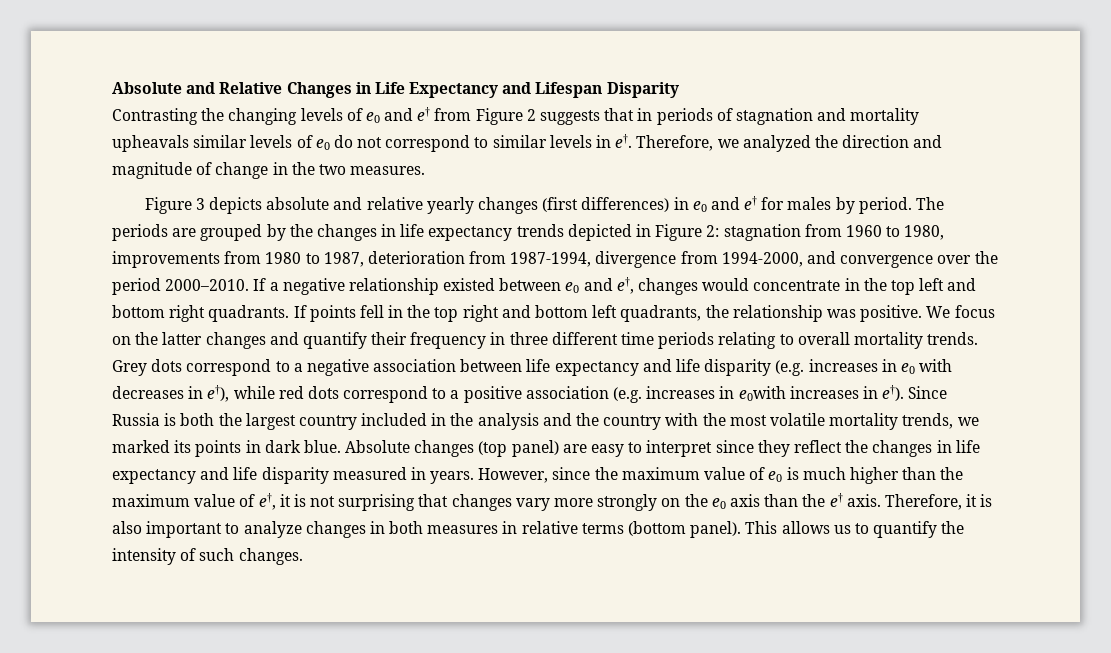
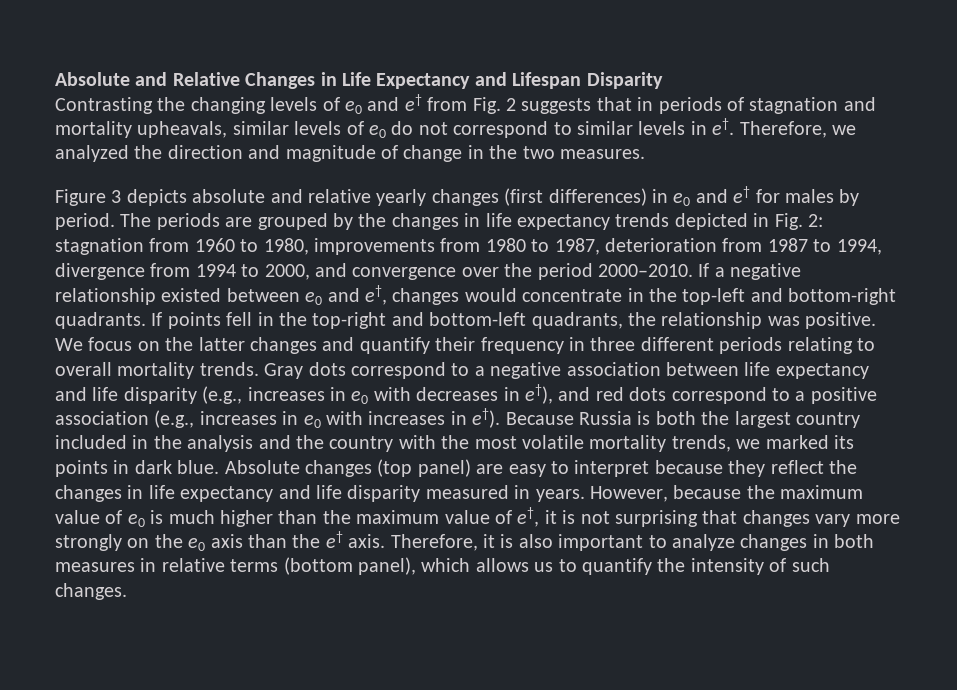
- Contrasting the changing levels of e0 and e† from Figure 2 suggests that in periods of stagnation and mortality upheavals similar levels of e0 do not correspond to similar levels in e†.
+ Contrasting the changing levels of e0 and e† from Fig. 2 suggests that in periods of stagnation and mortality upheavals, similar levels of e0 do not correspond to similar levels in e†.
- The periods are grouped by the changes in life expectancy trends depicted in Figure 2: stagnation from 1960 to 1980, improvements from 1980 to 1987, deterioration from 1987-1994, divergence from 1994-2000, and convergence over the period 2000–2010.
+ The periods are grouped by the changes in life expectancy trends depicted in Fig. 2: stagnation from 1960 to 1980, improvements from 1980 to 1987, deterioration from 1987 to 1994, divergence from 1994 to 2000, and convergence over the period 2000–2010.
- If a negative relationship existed between e0 and e†, changes would concentrate in the top left and bottom right quadrants.
+ If a negative relationship existed between e0 and e†, changes would concentrate in the top-left and bottom-right quadrants.
- If points fell in the top right and bottom left quadrants, the relationship was positive.
+ If points fell in the top-right and bottom-left quadrants, the relationship was positive.
- We focus on the latter changes and quantify their frequency in three different time periods relating to overall mortality trends.
+ We focus on the latter changes and quantify their frequency in three different periods relating to overall mortality trends.
- Grey dots correspond to a negative association between life expectancy and life disparity (e.g. increases in e0 with decreases in e†), while red dots correspond to a positive association (e.g. increases in e0with increases in e†).
+ Gray dots correspond to a negative association between life expectancy and life disparity (e.g., increases in e0 with decreases in e†), and red dots correspond to a positive association (e.g., increases in e0 with increases in e†).
- Since Russia is both the largest country included in the analysis and the country with the most volatile mortality trends, we marked its points in dark blue.
+ Because Russia is both the largest country included in the analysis and the country with the most volatile mortality trends, we marked its points in dark blue.
- Absolute changes (top panel) are easy to interpret since they reflect the changes in life expectancy and life disparity measured in years.
+ Absolute changes (top panel) are easy to interpret because they reflect the changes in life expectancy and life disparity measured in years.
- However, since the maximum value of e0 is much higher than the maximum value of e†, it is not surprising that changes vary more strongly on the e0 axis than the e† axis.
+ However, because the maximum value of e0 is much higher than the maximum value of e†, it is not surprising that changes vary more strongly on the e0 axis than the e† axis.
- Therefore, it is also important to analyze changes in both measures in relative terms (bottom panel). This allows us to quantify the intensity of such changes.
+ Therefore, it is also important to analyze changes in both measures in relative terms (bottom panel), which allows us to quantify the intensity of such changes.

